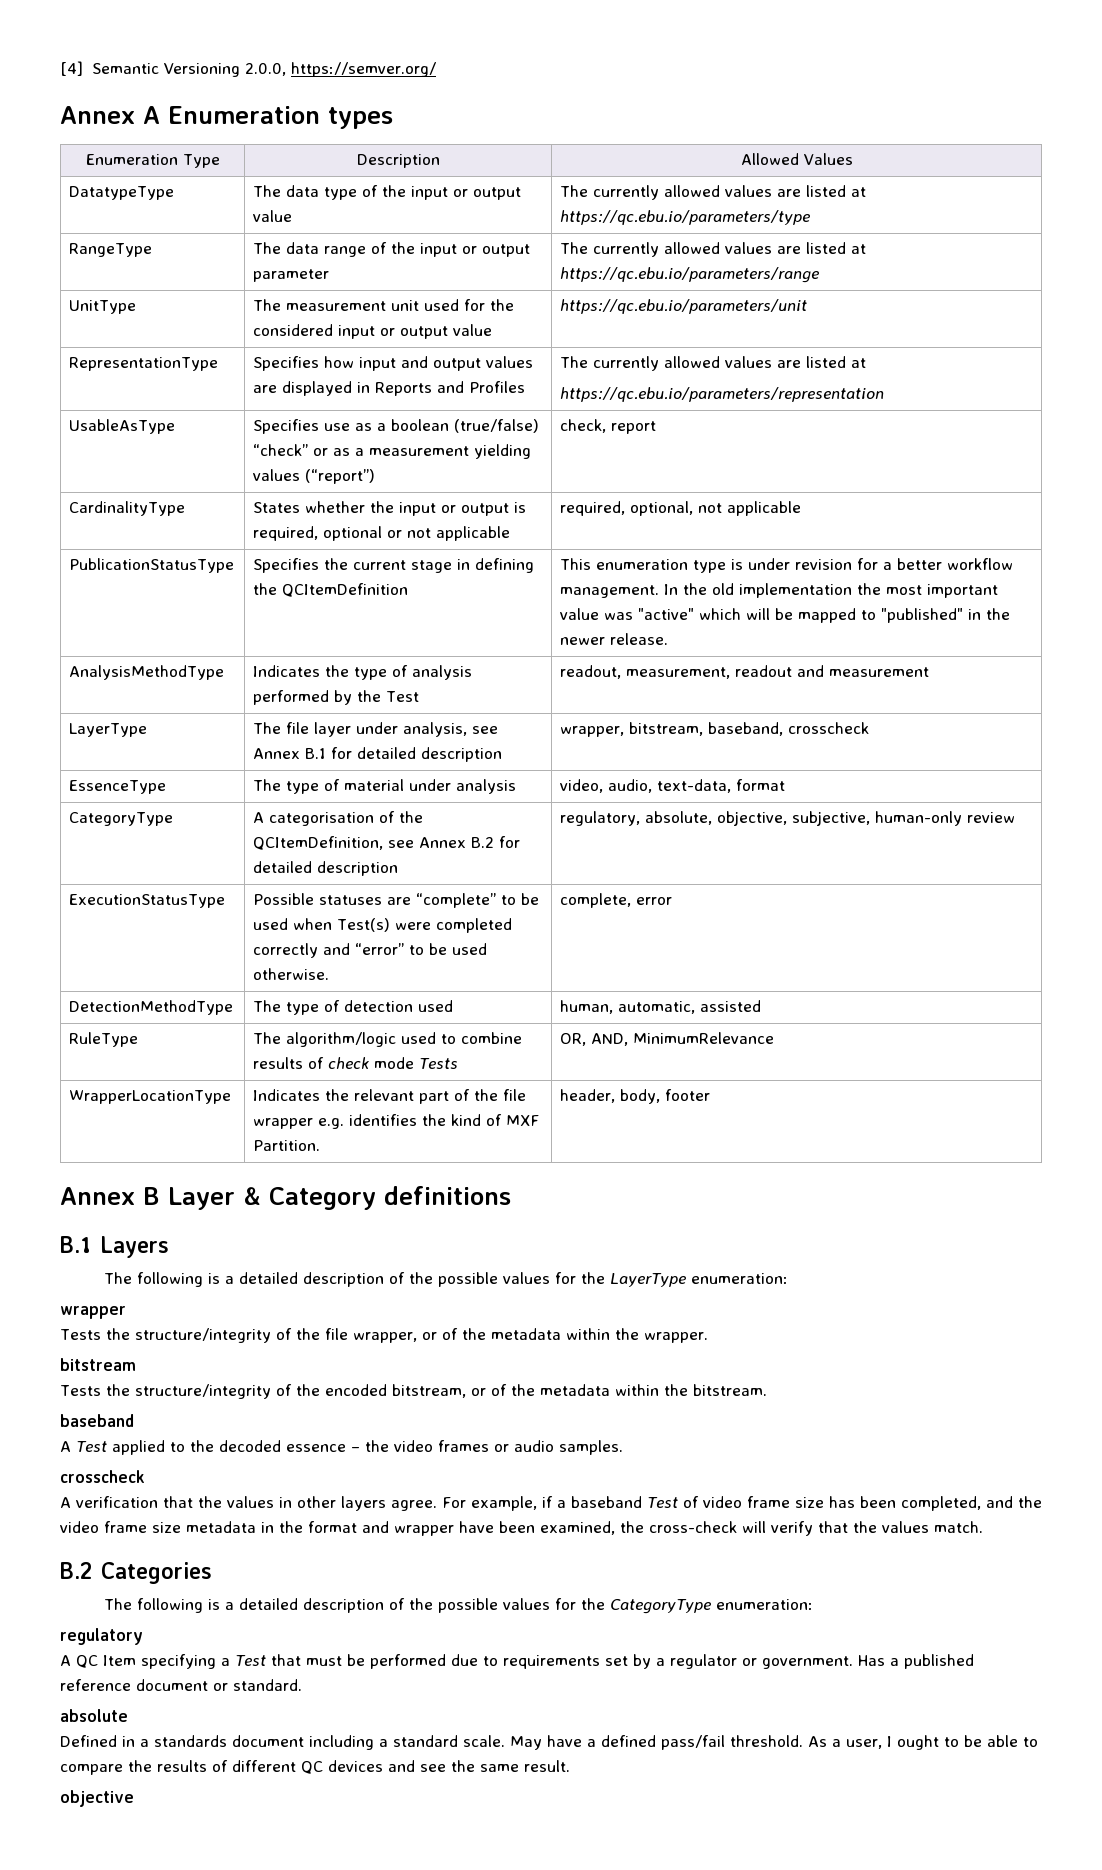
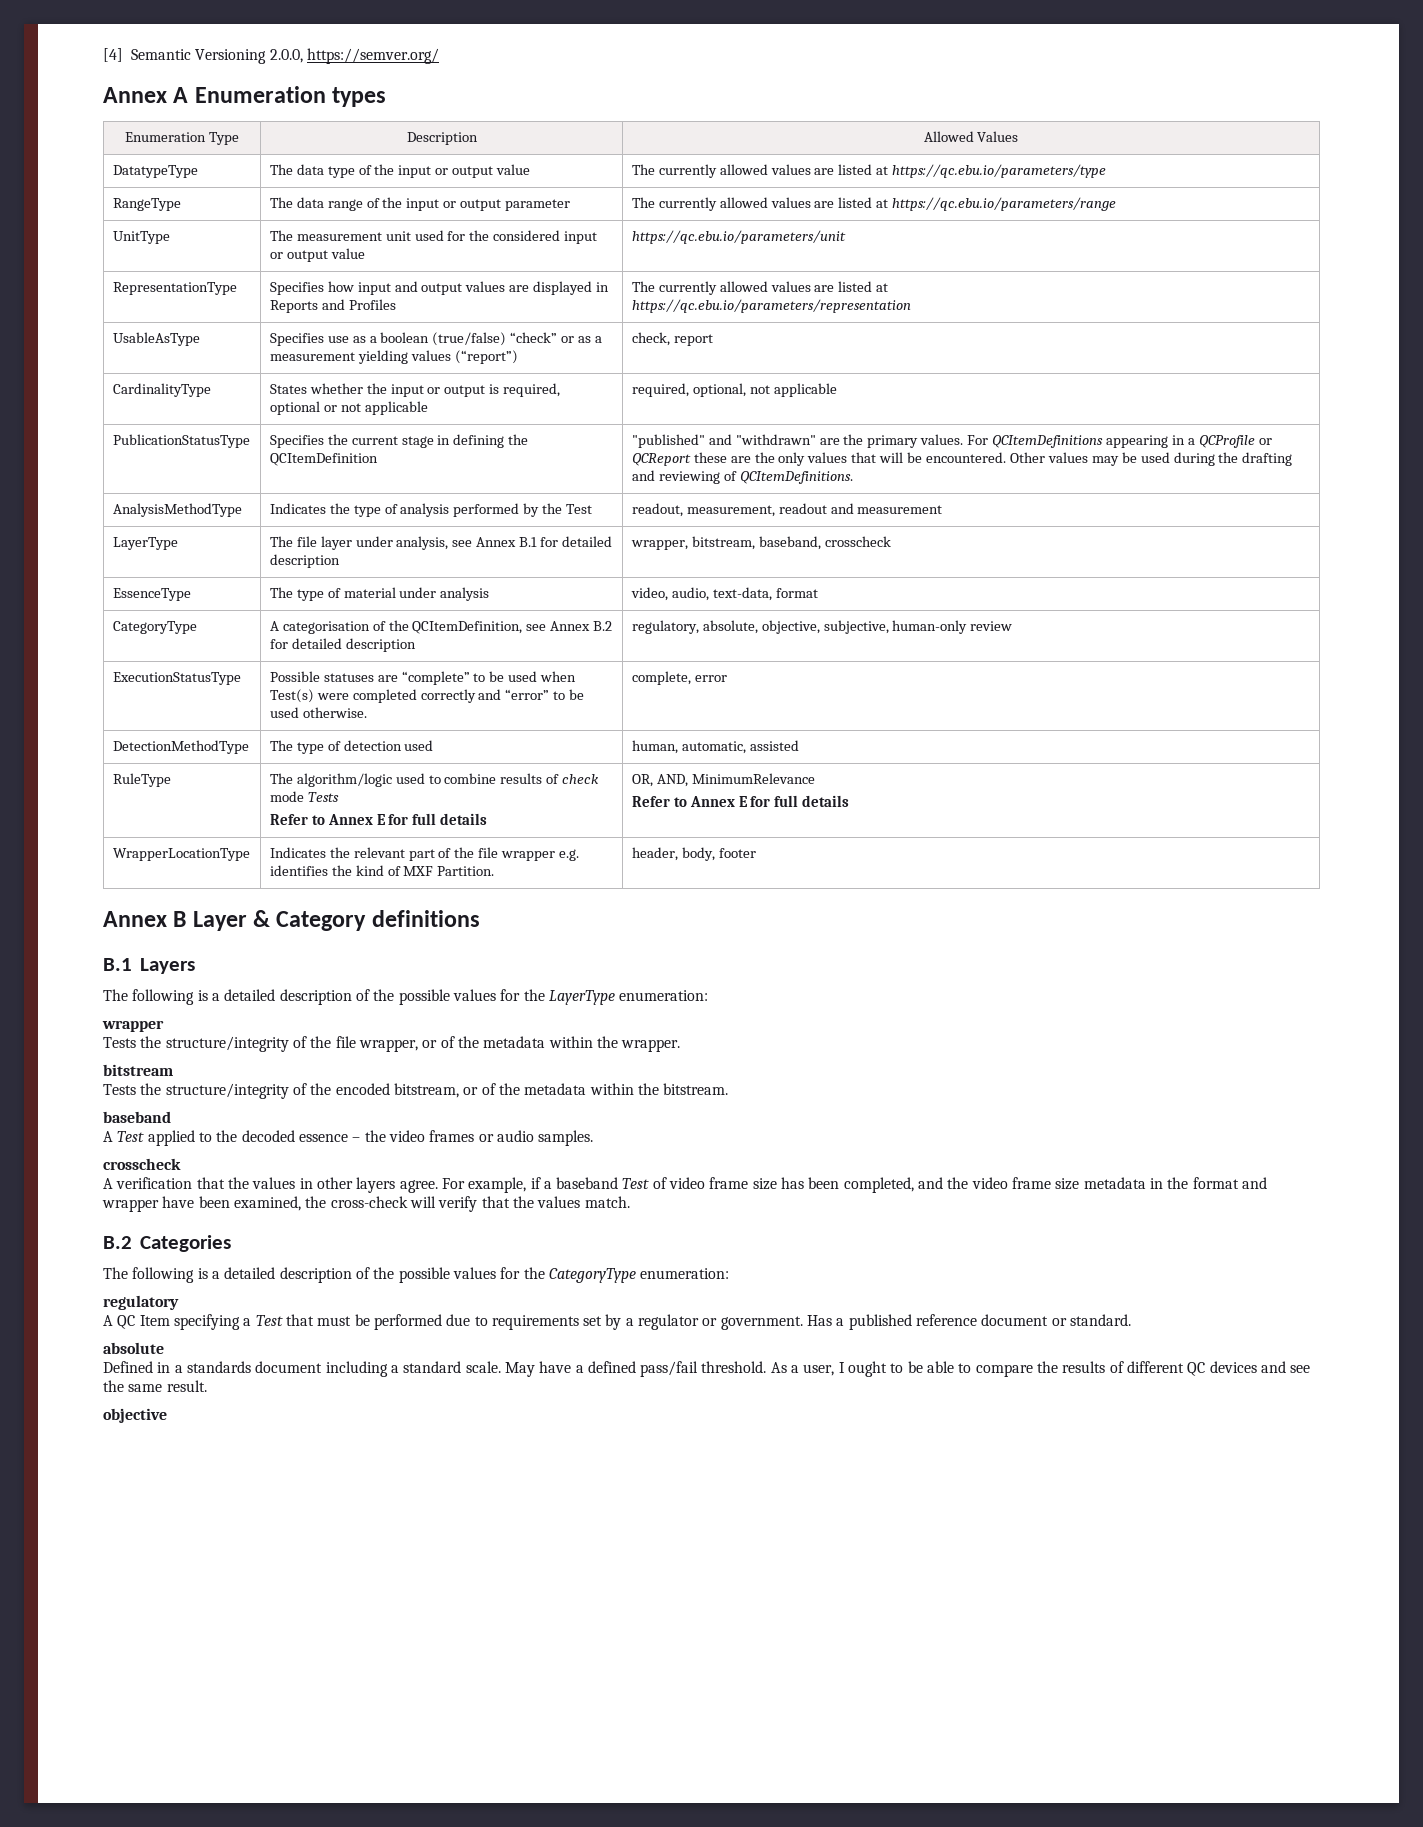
- This enumeration type is under revision for a better workflow management. In the old implementation the most important value was "active" which will be mapped to "published" in the newer release.
+ "published" and "withdrawn" are the primary values. For QCItemDefinitions appearing in a QCProfile or QCReport these are the only values that will be encountered. Other values may be used during the drafting and reviewing of QCItemDefinitions.
- RuleType | The algorithm/logic used to combine results of check mode Tests | OR, AND, MinimumRelevance
+ RuleType | The algorithm/logic used to combine results of check mode Tests
+ Refer to Annex E for full details | OR, AND, MinimumRelevance
+ Refer to Annex E for full details

